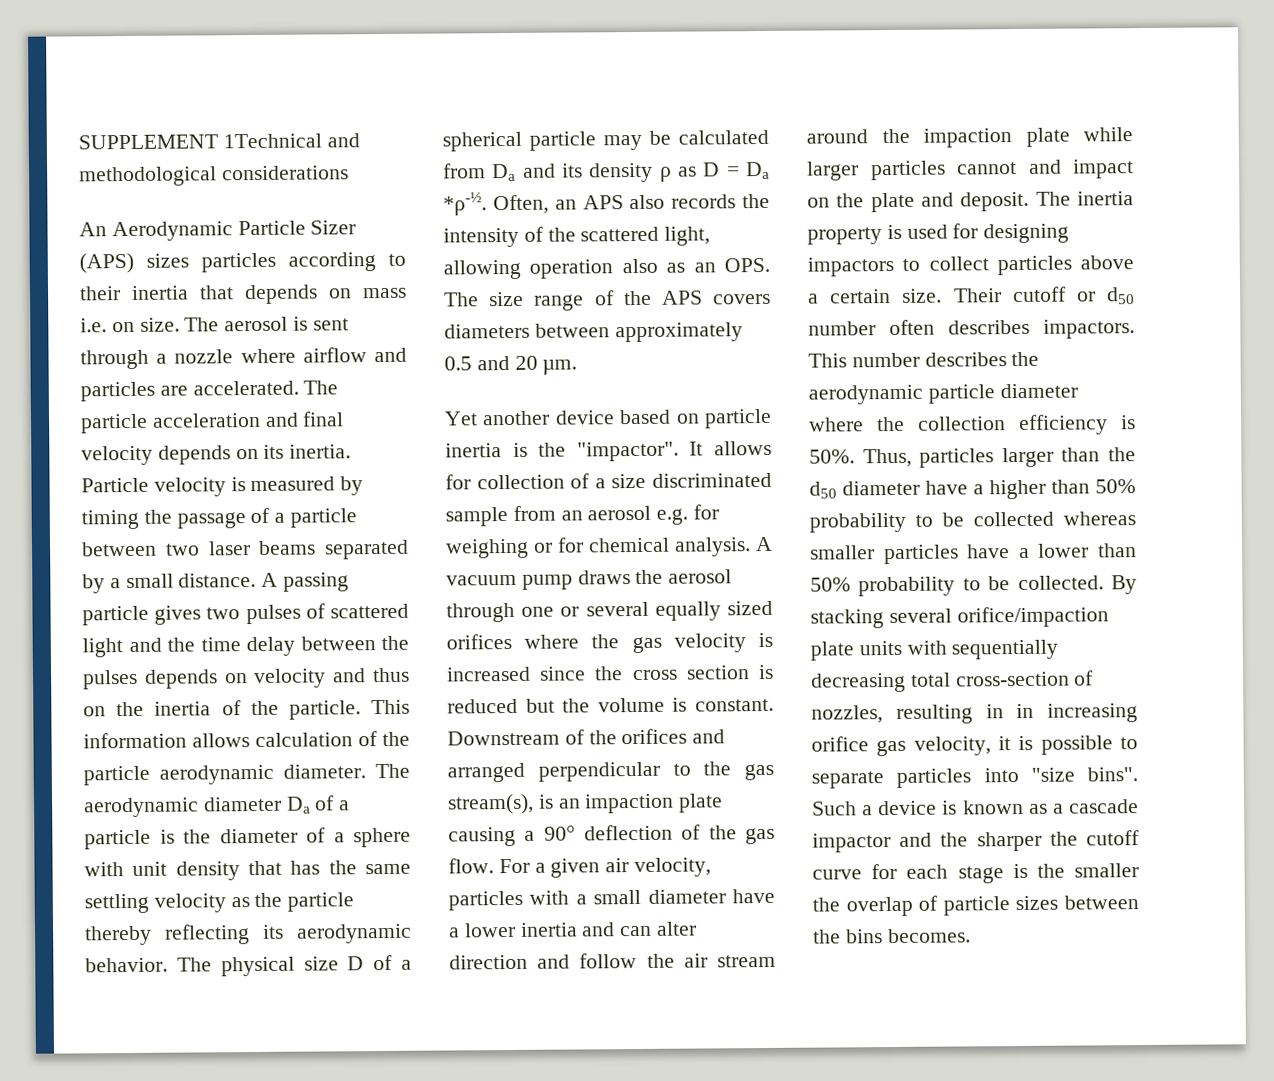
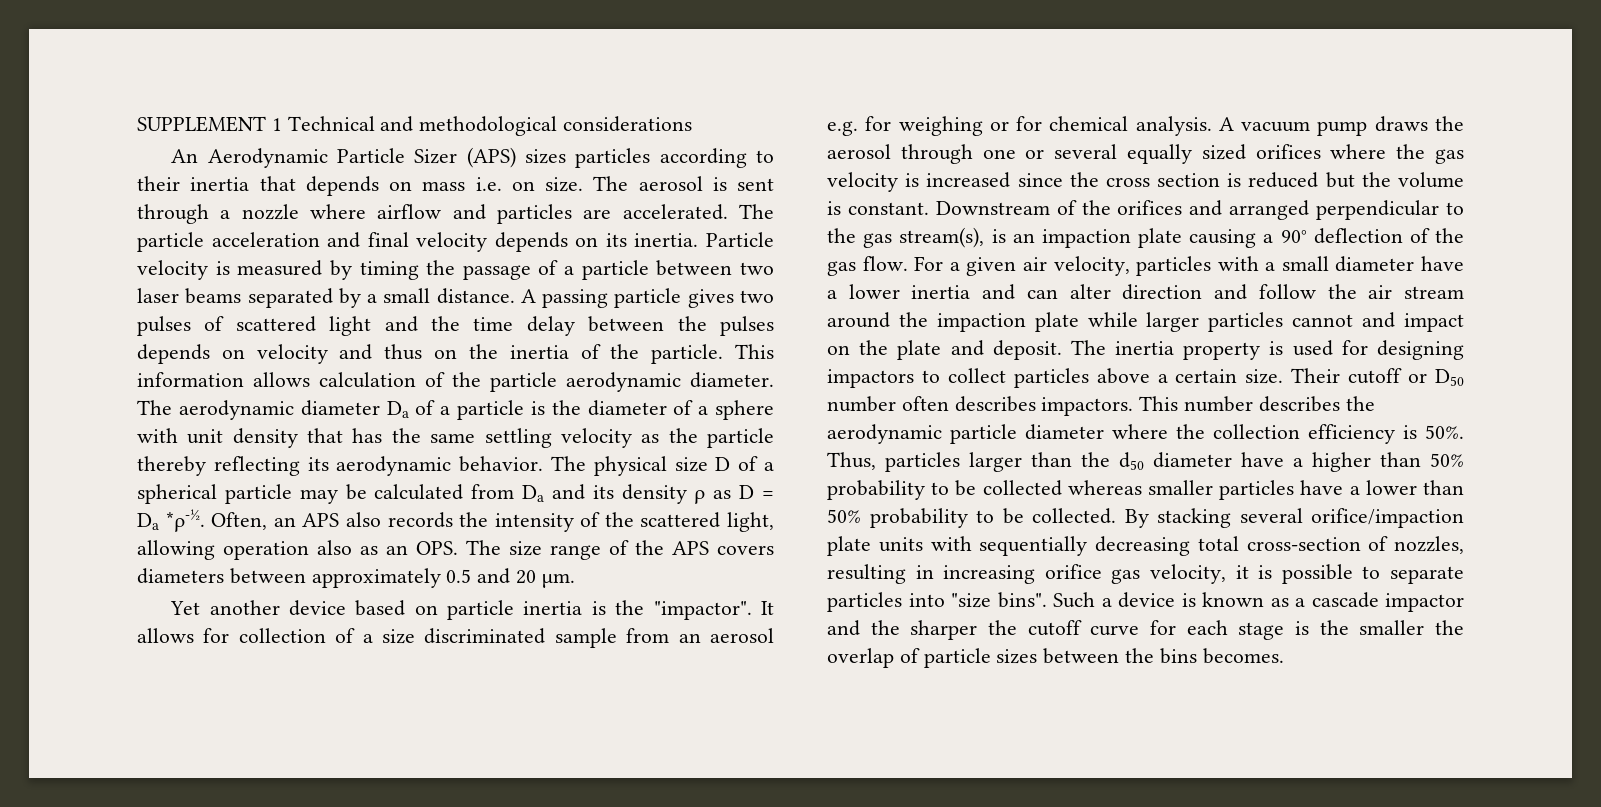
- SUPPLEMENT 1Technical and methodological considerations
+ SUPPLEMENT 1 Technical and methodological considerations
- Their cutoff or d50 number often describes impactors.
+ Their cutoff or D50 number often describes impactors.
- By stacking several orifice/impaction plate units with sequentially decreasing total cross-section of nozzles, resulting in in increasing orifice gas velocity, it is possible to separate particles into "size bins".
+ By stacking several orifice/impaction plate units with sequentially decreasing total cross-section of nozzles, resulting in increasing orifice gas velocity, it is possible to separate particles into "size bins".

